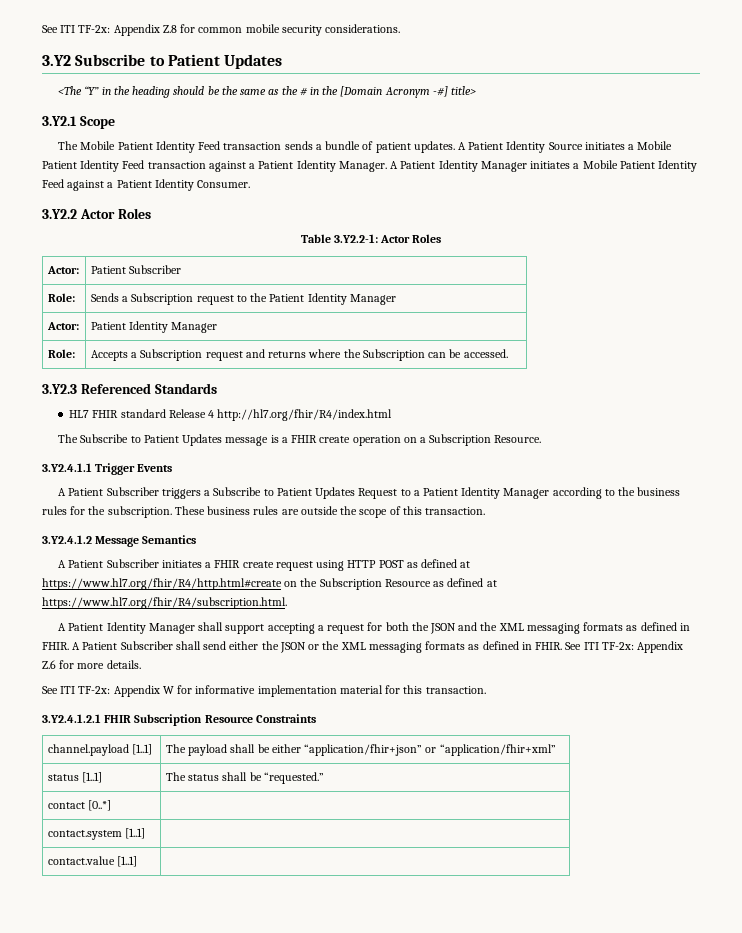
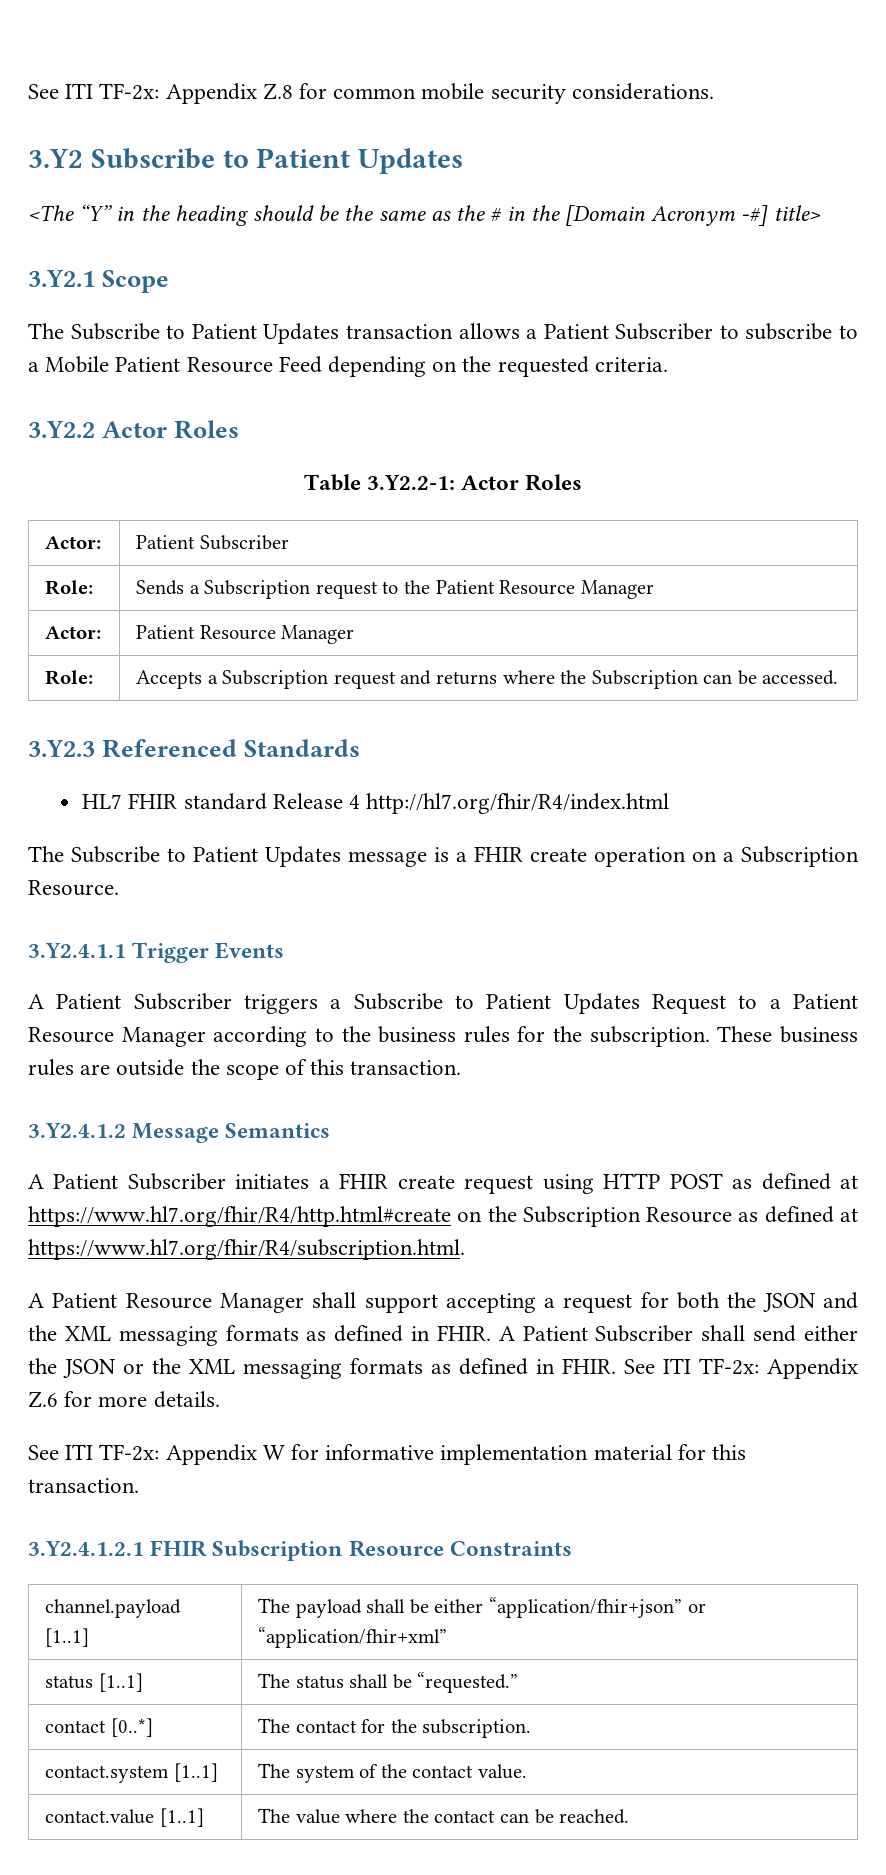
- The Mobile Patient Identity Feed transaction sends a bundle of patient updates. A Patient Identity Source initiates a Mobile Patient Identity Feed transaction against a Patient Identity Manager. A Patient Identity Manager initiates a Mobile Patient Identity Feed against a Patient Identity Consumer.
+ The Subscribe to Patient Updates transaction allows a Patient Subscriber to subscribe to a Mobile Patient Resource Feed depending on the requested criteria.
- Role: | Sends a Subscription request to the Patient Identity Manager
+ Role: | Sends a Subscription request to the Patient Resource Manager
- Actor: | Patient Identity Manager
+ Actor: | Patient Resource Manager
- A Patient Subscriber triggers a Subscribe to Patient Updates Request to a Patient Identity Manager according to the business rules for the subscription.
+ A Patient Subscriber triggers a Subscribe to Patient Updates Request to a Patient Resource Manager according to the business rules for the subscription.
- A Patient Identity Manager shall support accepting a request for both the JSON and the XML messaging formats as defined in FHIR.
+ A Patient Resource Manager shall support accepting a request for both the JSON and the XML messaging formats as defined in FHIR.
- contact [0..*] |
- contact.system [1..1] |
- contact.value [1..1] |
+ contact [0..*] | The contact for the subscription.
+ contact.system [1..1] | The system of the contact value.
+ contact.value [1..1] | The value where the contact can be reached.

